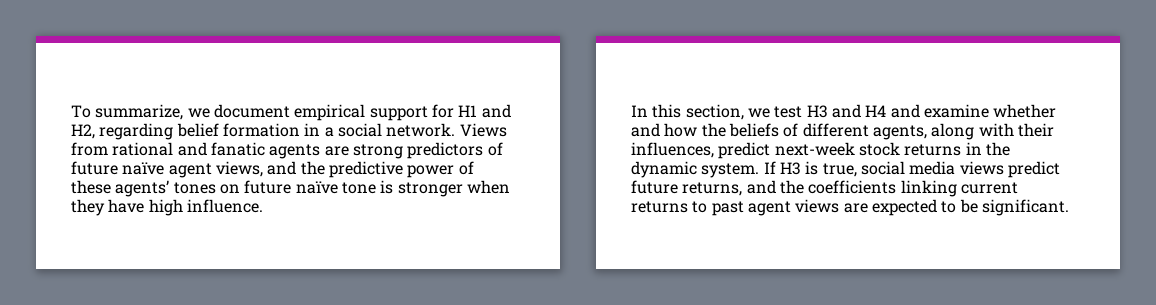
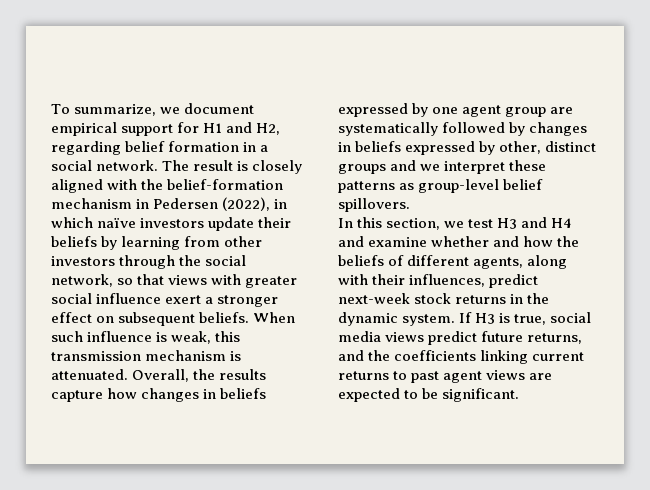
- Views from rational and fanatic agents are strong predictors of future naïve agent views, and the predictive power of these agents’ tones on future naïve tone is stronger when they have high influence.
+ The result is closely aligned with the belief-formation mechanism in Pedersen (2022), in which naïve investors update their beliefs by learning from other investors through the social network, so that views with greater social influence exert a stronger effect on subsequent beliefs. When such influence is weak, this transmission mechanism is attenuated. Overall, the results capture how changes in beliefs expressed by one agent group are systematically followed by changes in beliefs expressed by other, distinct groups and we interpret these patterns as group-level belief spillovers.

